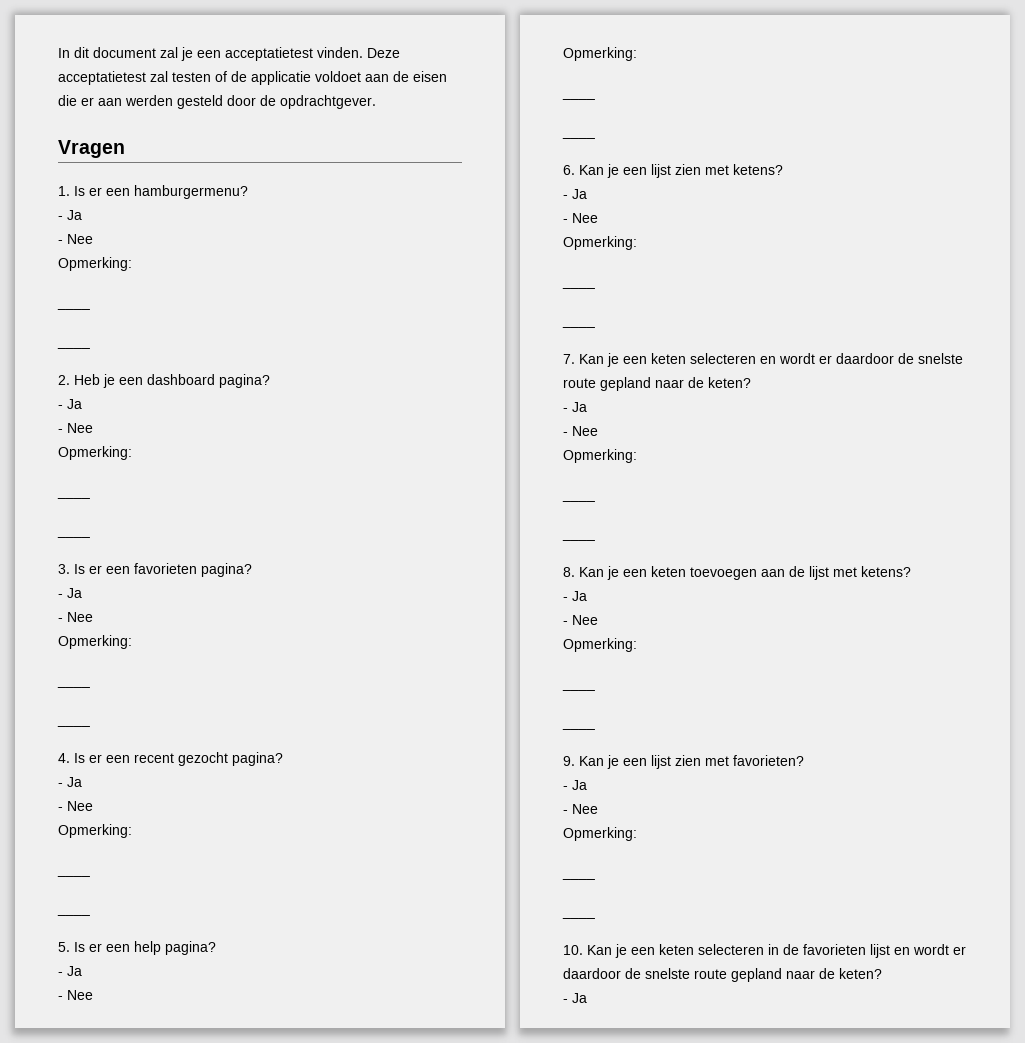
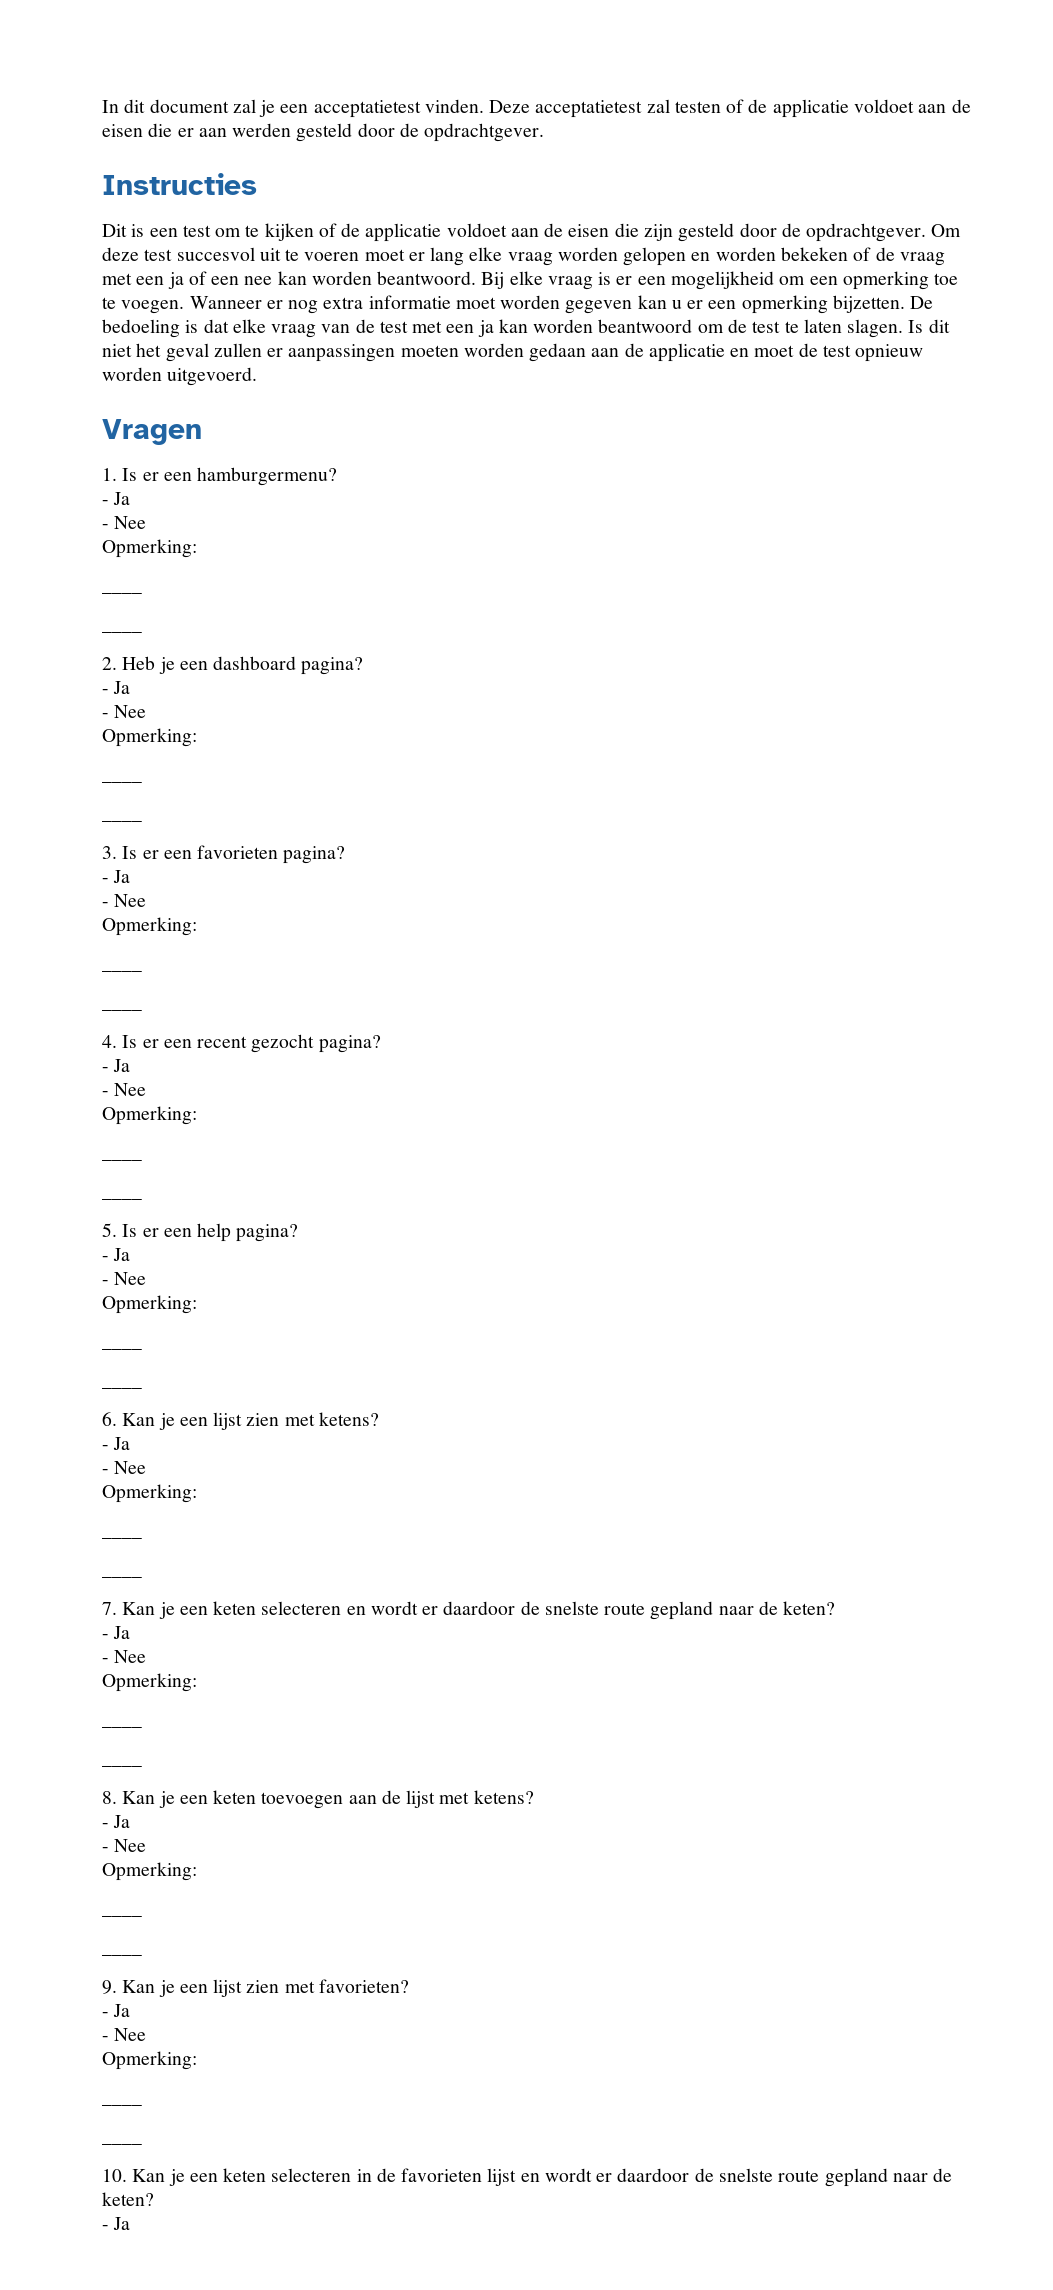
+ Instructies
+ Dit is een test om te kijken of de applicatie voldoet aan de eisen die zijn gesteld door de opdrachtgever. Om deze test succesvol uit te voeren moet er lang elke vraag worden gelopen en worden bekeken of de vraag met een ja of een nee kan worden beantwoord. Bij elke vraag is er een mogelijkheid om een opmerking toe te voegen. Wanneer er nog extra informatie moet worden gegeven kan u er een opmerking bijzetten. De bedoeling is dat elke vraag van de test met een ja kan worden beantwoord om de test te laten slagen. Is dit niet het geval zullen er aanpassingen moeten worden gedaan aan de applicatie en moet de test opnieuw worden uitgevoerd.

